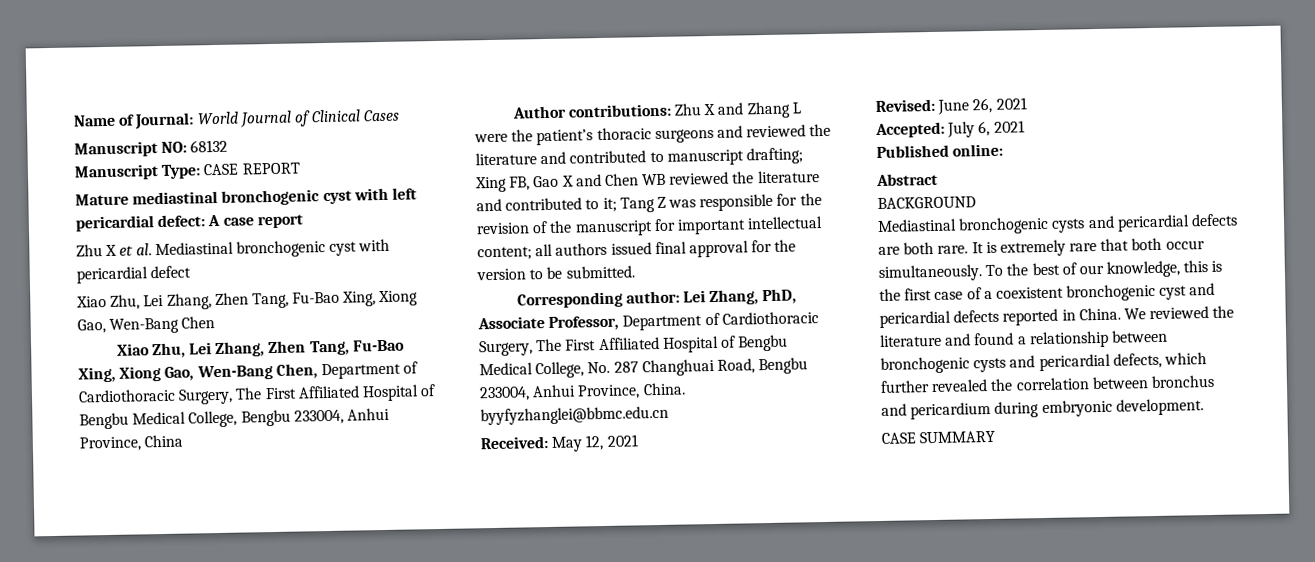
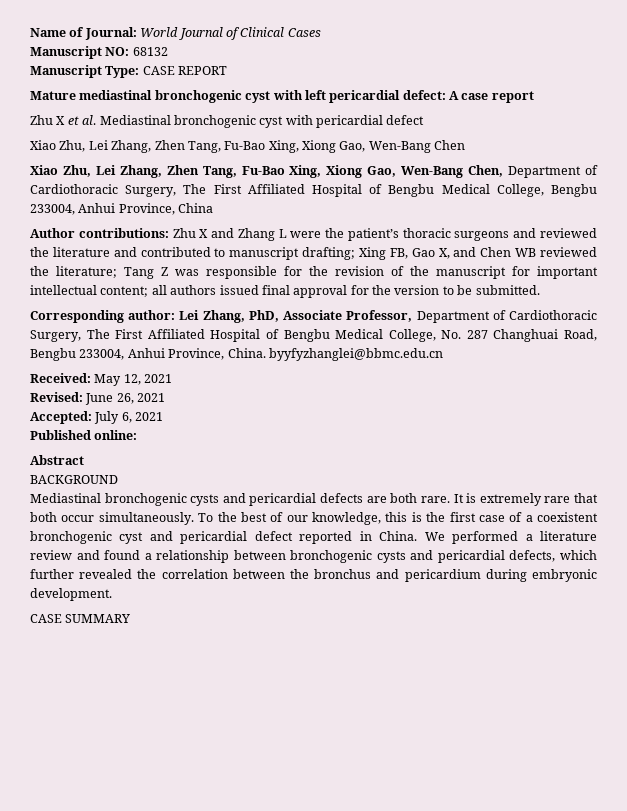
- Author contributions: Zhu X and Zhang L were the patient’s thoracic surgeons and reviewed the literature and contributed to manuscript drafting; Xing FB, Gao X and Chen WB reviewed the literature and contributed to it; Tang Z was responsible for the revision of the manuscript for important intellectual content; all authors issued final approval for the version to be submitted.
+ Author contributions: Zhu X and Zhang L were the patient’s thoracic surgeons and reviewed the literature and contributed to manuscript drafting; Xing FB, Gao X, and Chen WB reviewed the literature; Tang Z was responsible for the revision of the manuscript for important intellectual content; all authors issued final approval for the version to be submitted.
- To the best of our knowledge, this is the first case of a coexistent bronchogenic cyst and pericardial defects reported in China.
+ To the best of our knowledge, this is the first case of a coexistent bronchogenic cyst and pericardial defect reported in China.
- We reviewed the literature and found a relationship between bronchogenic cysts and pericardial defects, which further revealed the correlation between bronchus and pericardium during embryonic development.
+ We performed a literature review and found a relationship between bronchogenic cysts and pericardial defects, which further revealed the correlation between the bronchus and pericardium during embryonic development.

